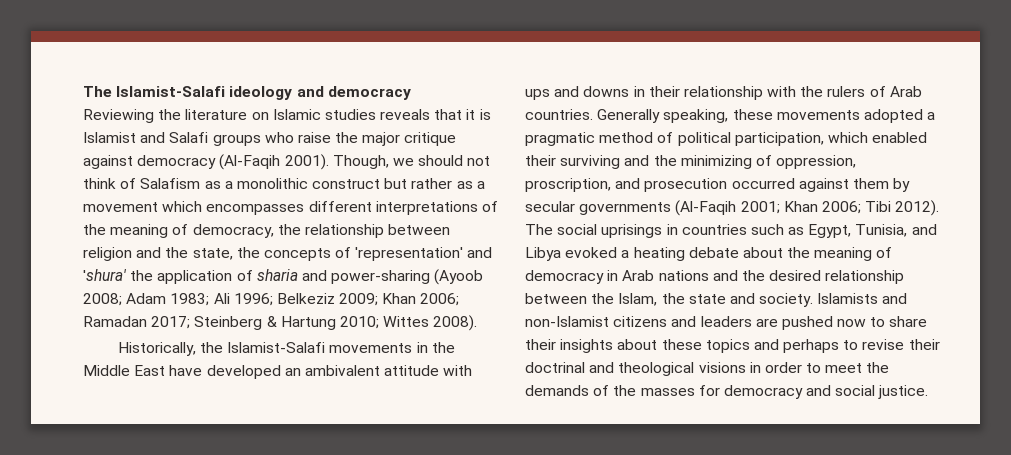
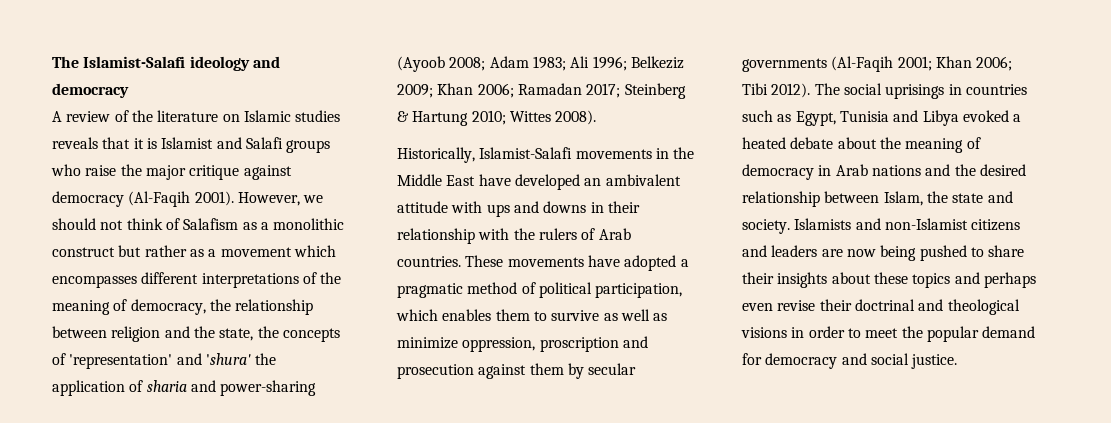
- Reviewing the literature on Islamic studies reveals that it is Islamist and Salafi groups who raise the major critique against democracy (Al-Faqih 2001).
+ A review of the literature on Islamic studies reveals that it is Islamist and Salafi groups who raise the major critique against democracy (Al-Faqih 2001).
- Though, we should not think of Salafism as a monolithic construct but rather as a movement which encompasses different interpretations of the meaning of democracy, the relationship between religion and the state, the concepts of 'representation' and 'shura' the application of sharia and power-sharing (Ayoob 2008;
+ However, we should not think of Salafism as a monolithic construct but rather as a movement which encompasses different interpretations of the meaning of democracy, the relationship between religion and the state, the concepts of 'representation' and 'shura' the application of sharia and power-sharing (Ayoob 2008;
- Historically, the Islamist-Salafi movements in the Middle East have developed an ambivalent attitude with ups and downs in their relationship with the rulers of Arab countries.
+ Historically, Islamist-Salafi movements in the Middle East have developed an ambivalent attitude with ups and downs in their relationship with the rulers of Arab countries.
- Generally speaking, these movements adopted a pragmatic method of political participation, which enabled their surviving and the minimizing of oppression, proscription, and prosecution occurred against them by secular governments (Al-Faqih 2001; Khan 2006; Tibi 2012).
+ These movements have adopted a pragmatic method of political participation, which enables them to survive as well as minimize oppression, proscription and prosecution against them by secular governments (Al-Faqih 2001; Khan 2006; Tibi 2012).
- The social uprisings in countries such as Egypt, Tunisia, and Libya evoked a heating debate about the meaning of democracy in Arab nations and the desired relationship between the Islam, the state and society.
+ The social uprisings in countries such as Egypt, Tunisia and Libya evoked a heated debate about the meaning of democracy in Arab nations and the desired relationship between Islam, the state and society.
- Islamists and non-Islamist citizens and leaders are pushed now to share their insights about these topics and perhaps to revise their doctrinal and theological visions in order to meet the demands of the masses for democracy and social justice.
+ Islamists and non-Islamist citizens and leaders are now being pushed to share their insights about these topics and perhaps even revise their doctrinal and theological visions in order to meet the popular demand for democracy and social justice.

